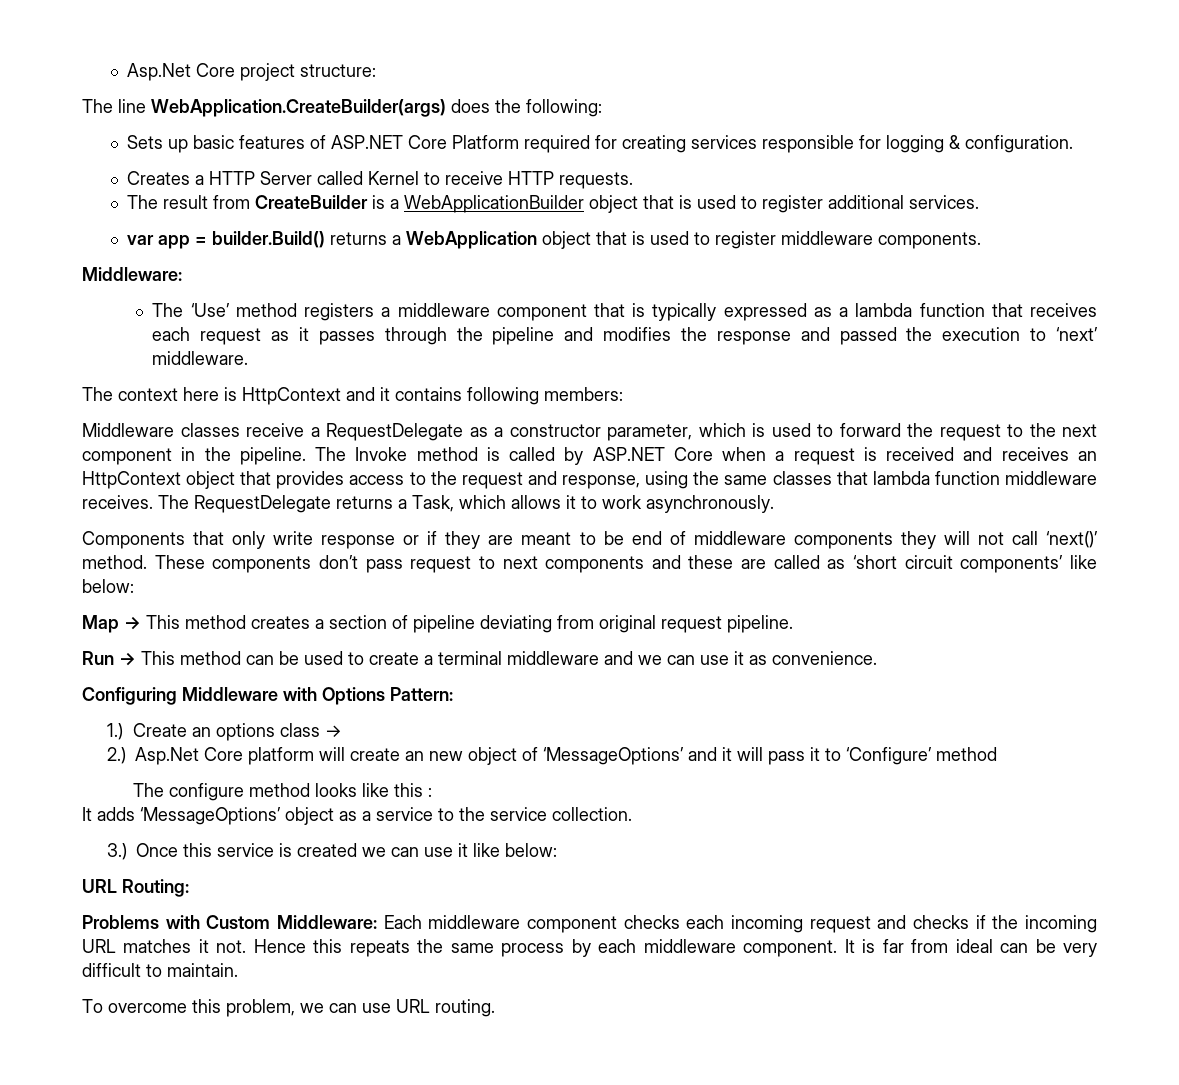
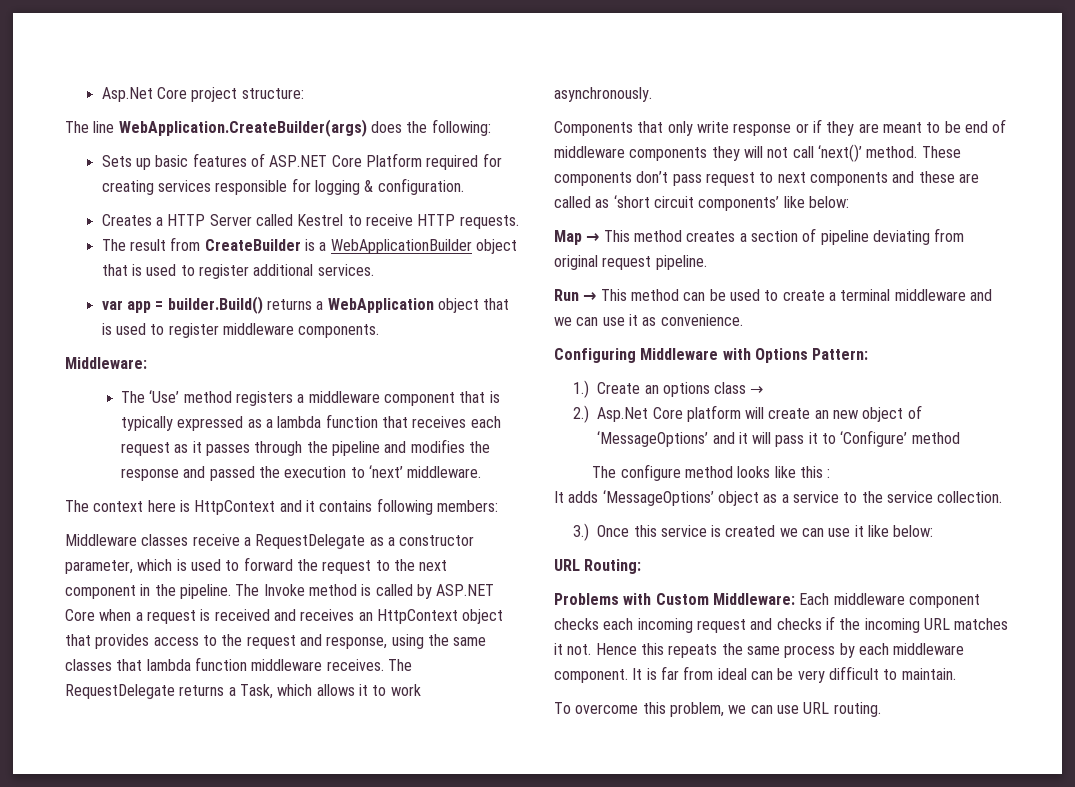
- Creates a HTTP Server called Kernel to receive HTTP requests.
+ Creates a HTTP Server called Kestrel to receive HTTP requests.

